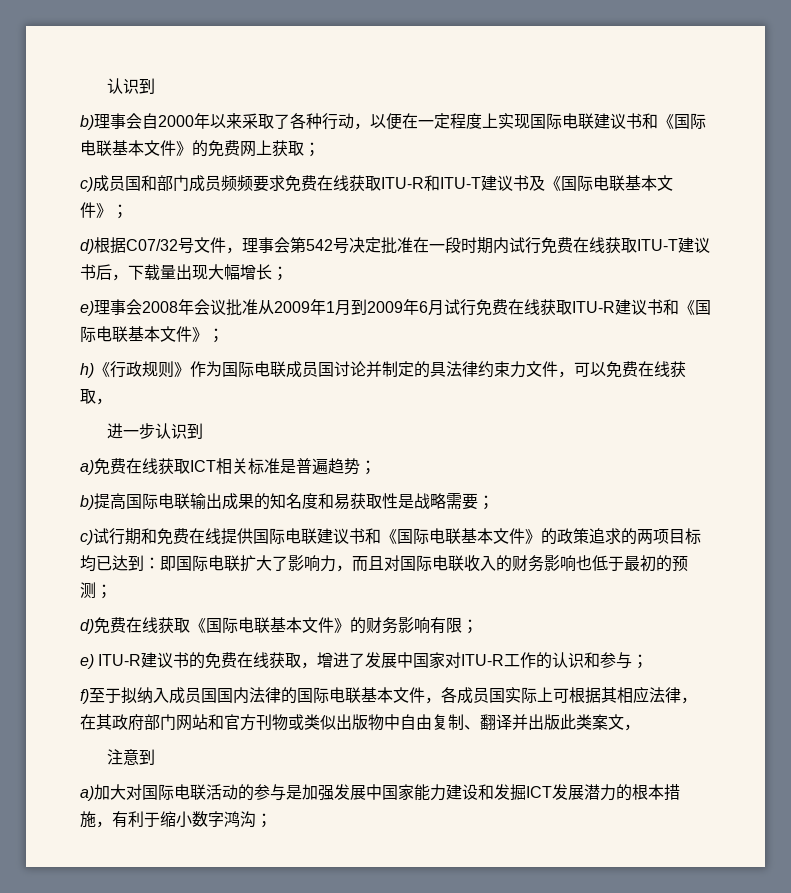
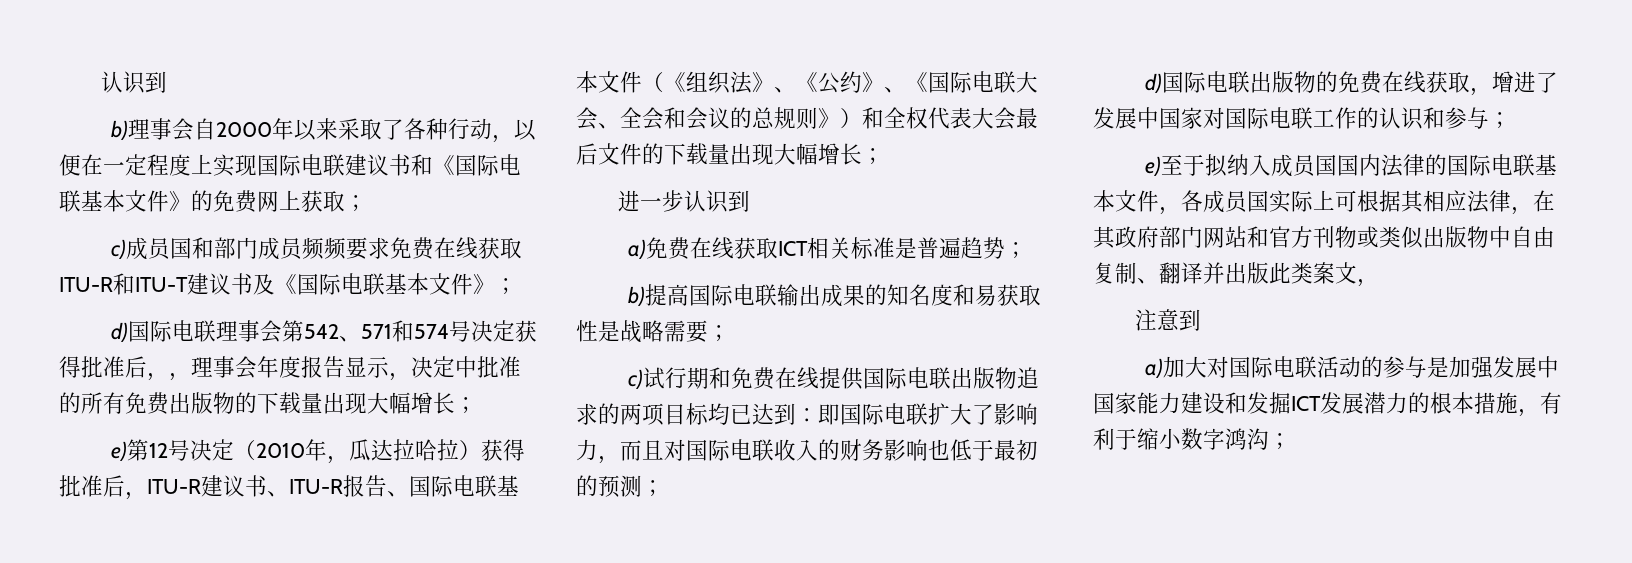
- d)根据C07/32号文件，理事会第542号决定批准在一段时期内试行免费在线获取ITU-T建议书后，下载量出现大幅增长；
+ d)国际电联理事会第542、571和574号决定获得批准后，，理事会年度报告显示，决定中批准的所有免费出版物的下载量出现大幅增长；
- e)理事会2008年会议批准从2009年1月到2009年6月试行免费在线获取ITU-R建议书和《国际电联基本文件》；
- h)《行政规则》作为国际电联成员国讨论并制定的具法律约束力文件，可以免费在线获取，
+ e)第12号决定（2010年，瓜达拉哈拉）获得批准后，ITU-R建议书、ITU-R报告、国际电联基本文件（《组织法》、《公约》、《国际电联大会、全会和会议的总规则》）和全权代表大会最后文件的下载量出现大幅增长；
- c)试行期和免费在线提供国际电联建议书和《国际电联基本文件》的政策追求的两项目标均已达到：即国际电联扩大了影响力，而且对国际电联收入的财务影响也低于最初的预测；
+ c)试行期和免费在线提供国际电联出版物追求的两项目标均已达到：即国际电联扩大了影响力，而且对国际电联收入的财务影响也低于最初的预测；
- d)免费在线获取《国际电联基本文件》的财务影响有限；
- e) ITU-R建议书的免费在线获取，增进了发展中国家对ITU-R工作的认识和参与；
+ d)国际电联出版物的免费在线获取，增进了发展中国家对国际电联工作的认识和参与；
- f)至于拟纳入成员国国内法律的国际电联基本文件，各成员国实际上可根据其相应法律，在其政府部门网站和官方刊物或类似出版物中自由复制、翻译并出版此类案文，
+ e)至于拟纳入成员国国内法律的国际电联基本文件，各成员国实际上可根据其相应法律，在其政府部门网站和官方刊物或类似出版物中自由复制、翻译并出版此类案文，

